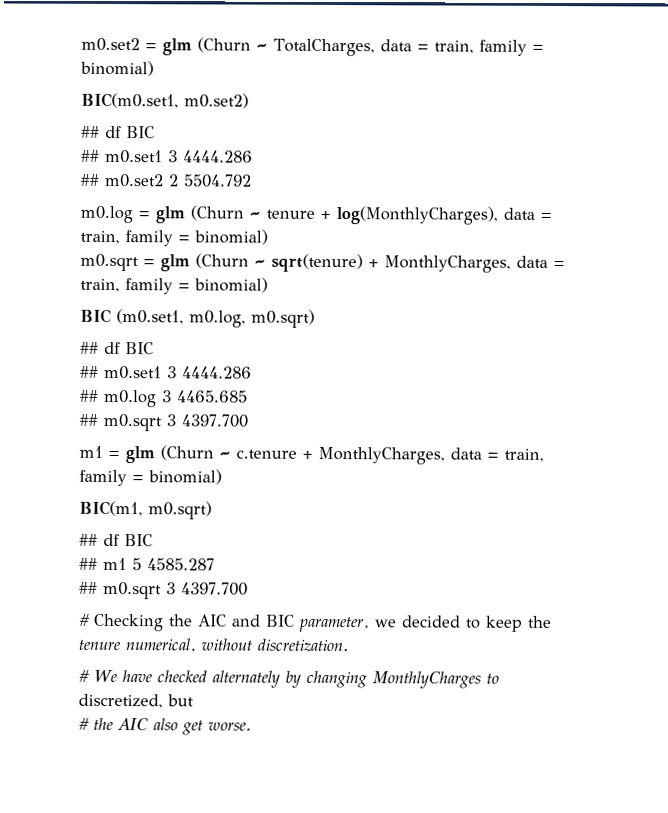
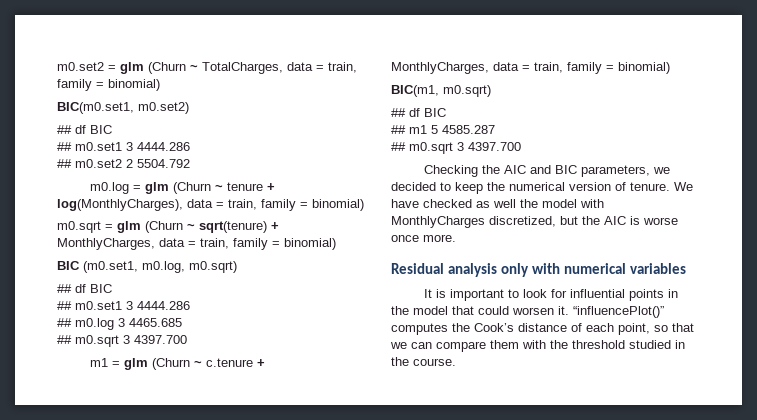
- # Checking the AIC and BIC parameter, we decided to keep the tenure numerical, without discretization.
- # We have checked alternately by changing MonthlyCharges to discretized, but
- # the AIC also get worse.
+ Checking the AIC and BIC parameters, we decided to keep the numerical version of tenure. We have checked as well the model with MonthlyCharges discretized, but the AIC is worse once more.
+ Residual analysis only with numerical variables
+ It is important to look for influential points in the model that could worsen it. “influencePlot()” computes the Cook’s distance of each point, so that we can compare them with the threshold studied in the course.

